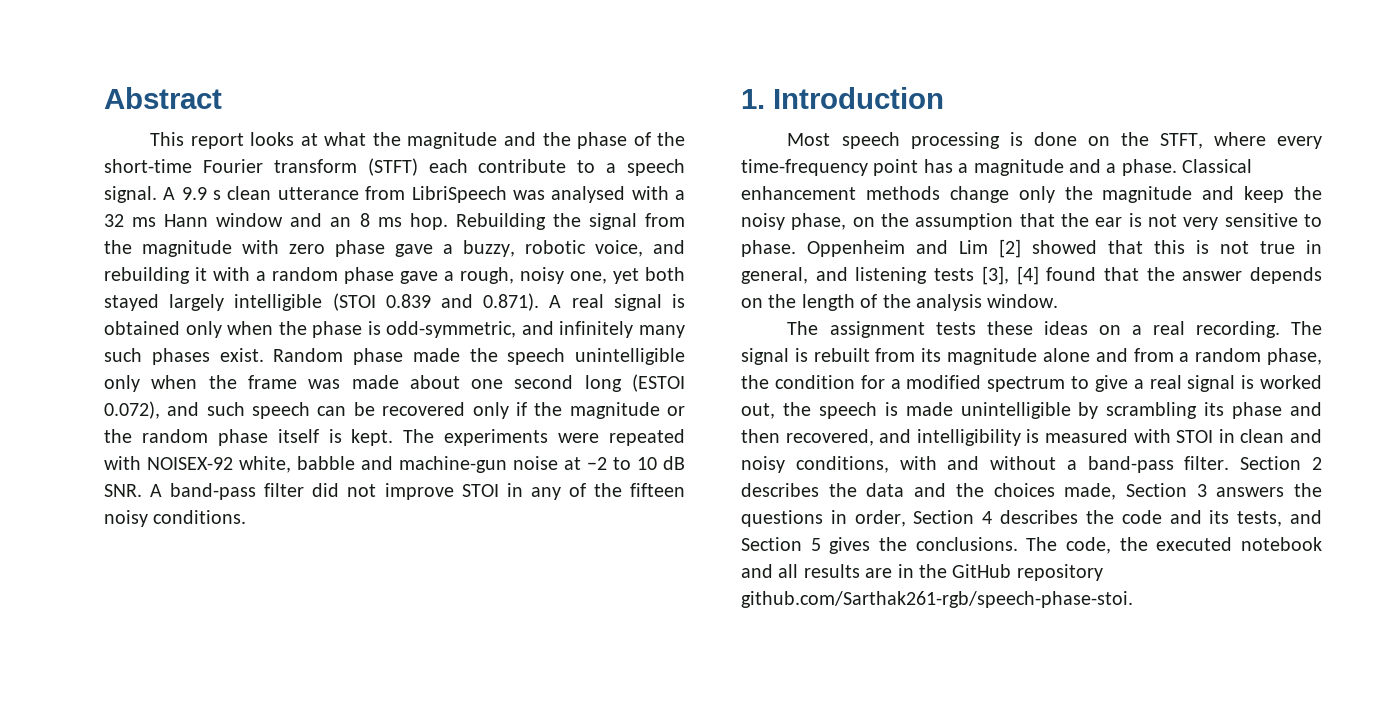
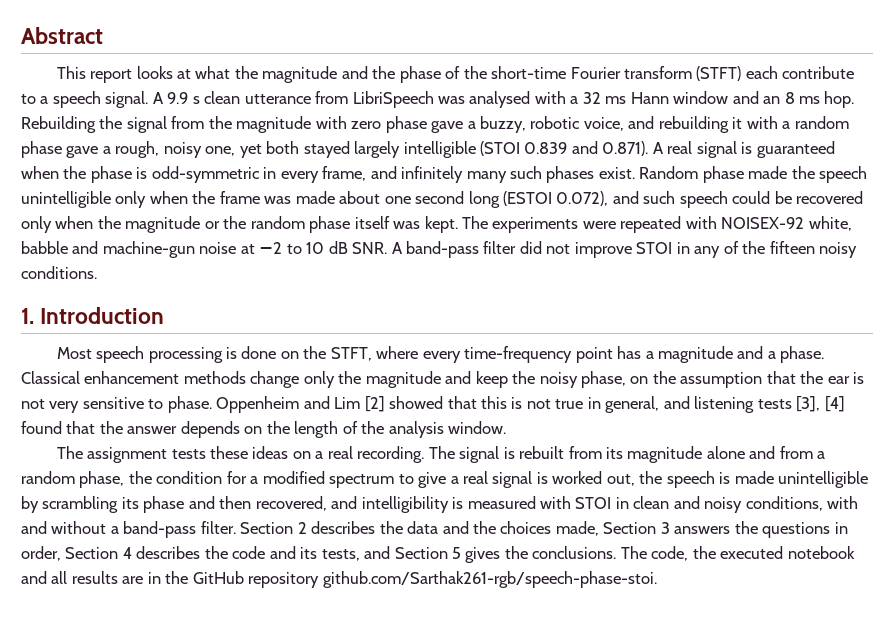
- Rebuilding the signal from the magnitude with zero phase gave a buzzy, robotic voice, and rebuilding it with a random phase gave a rough, noisy one, yet both stayed largely intelligible (STOI 0.839 and 0.871). A real signal is obtained only when the phase is odd-symmetric, and infinitely many such phases exist.
+ Rebuilding the signal from the magnitude with zero phase gave a buzzy, robotic voice, and rebuilding it with a random phase gave a rough, noisy one, yet both stayed largely intelligible (STOI 0.839 and 0.871). A real signal is guaranteed when the phase is odd-symmetric in every frame, and infinitely many such phases exist.
- Random phase made the speech unintelligible only when the frame was made about one second long (ESTOI 0.072), and such speech can be recovered only if the magnitude or the random phase itself is kept.
+ Random phase made the speech unintelligible only when the frame was made about one second long (ESTOI 0.072), and such speech could be recovered only when the magnitude or the random phase itself was kept.

